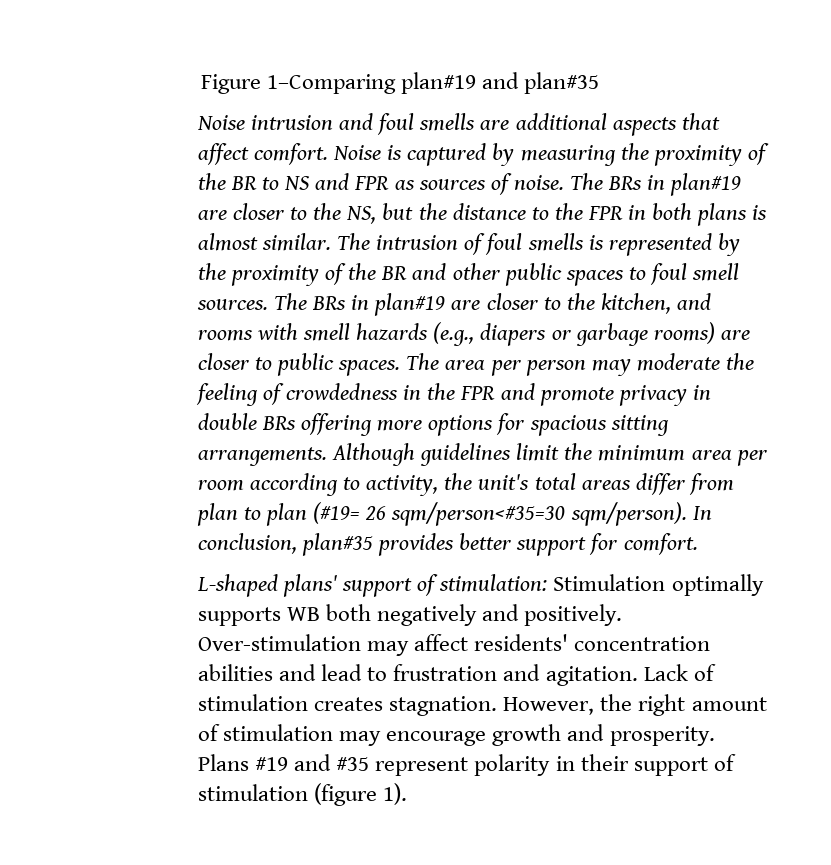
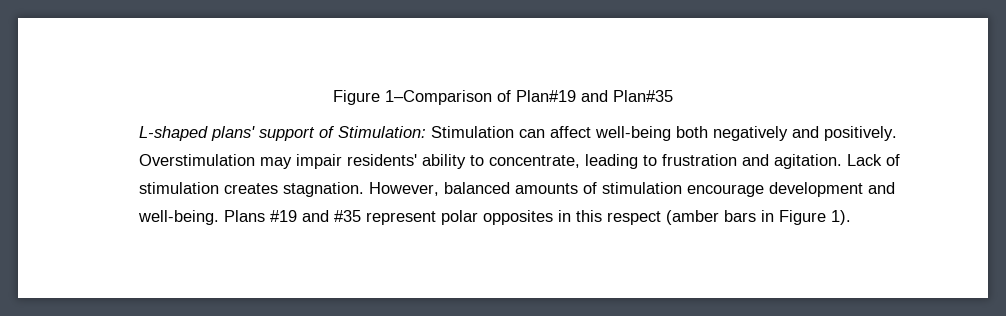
- Figure 1–Comparing plan#19 and plan#35
- Noise intrusion and foul smells are additional aspects that affect comfort. Noise is captured by measuring the proximity of the BR to NS and FPR as sources of noise. The BRs in plan#19 are closer to the NS, but the distance to the FPR in both plans is almost similar. The intrusion of foul smells is represented by the proximity of the BR and other public spaces to foul smell sources. The BRs in plan#19 are closer to the kitchen, and rooms with smell hazards (e.g., diapers or garbage rooms) are closer to public spaces. The area per person may moderate the feeling of crowdedness in the FPR and promote privacy in double BRs offering more options for spacious sitting arrangements. Although guidelines limit the minimum area per room according to activity, the unit's total areas differ from plan to plan (#19= 26 sqm/person<#35=30 sqm/person). In conclusion, plan#35 provides better support for comfort.
- L-shaped plans' support of stimulation: Stimulation optimally supports WB both negatively and positively. Over-stimulation may affect residents' concentration abilities and lead to frustration and agitation.
+ Figure 1–Comparison of Plan#19 and Plan#35
+ L-shaped plans' support of Stimulation: Stimulation can affect well-being both negatively and positively. Overstimulation may impair residents' ability to concentrate, leading to frustration and agitation.
- However, the right amount of stimulation may encourage growth and prosperity.
+ However, balanced amounts of stimulation encourage development and well-being.
- Plans #19 and #35 represent polarity in their support of stimulation (figure 1).
+ Plans #19 and #35 represent polar opposites in this respect (amber bars in Figure 1).

